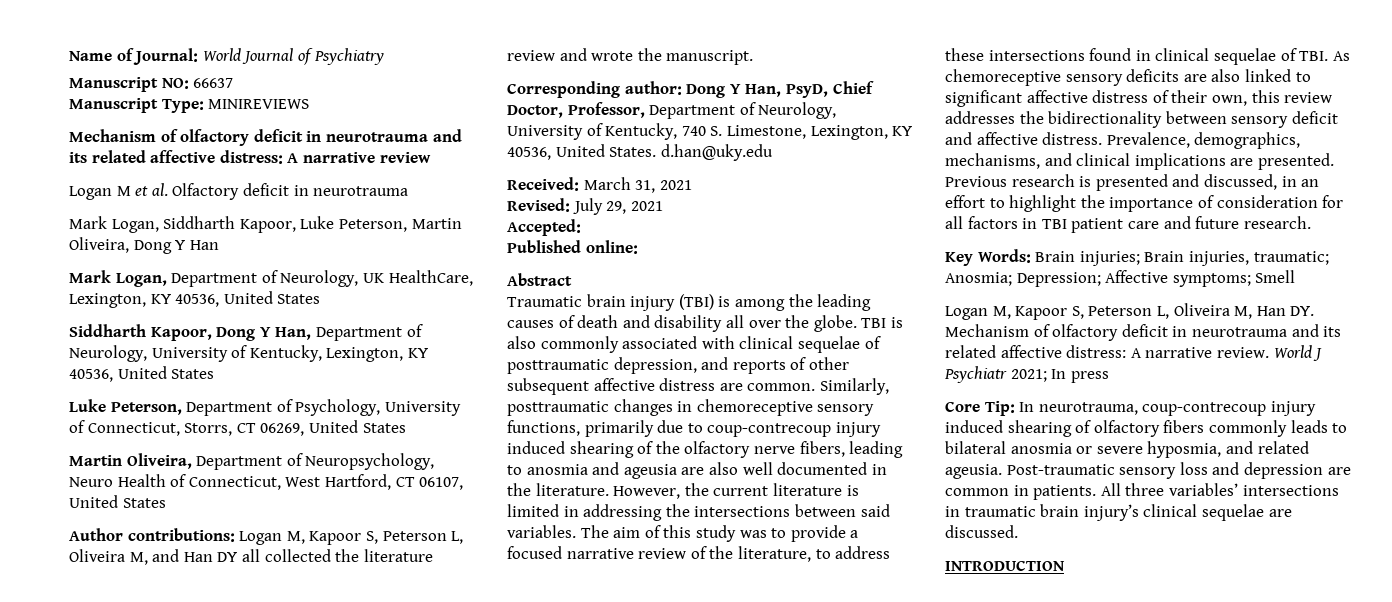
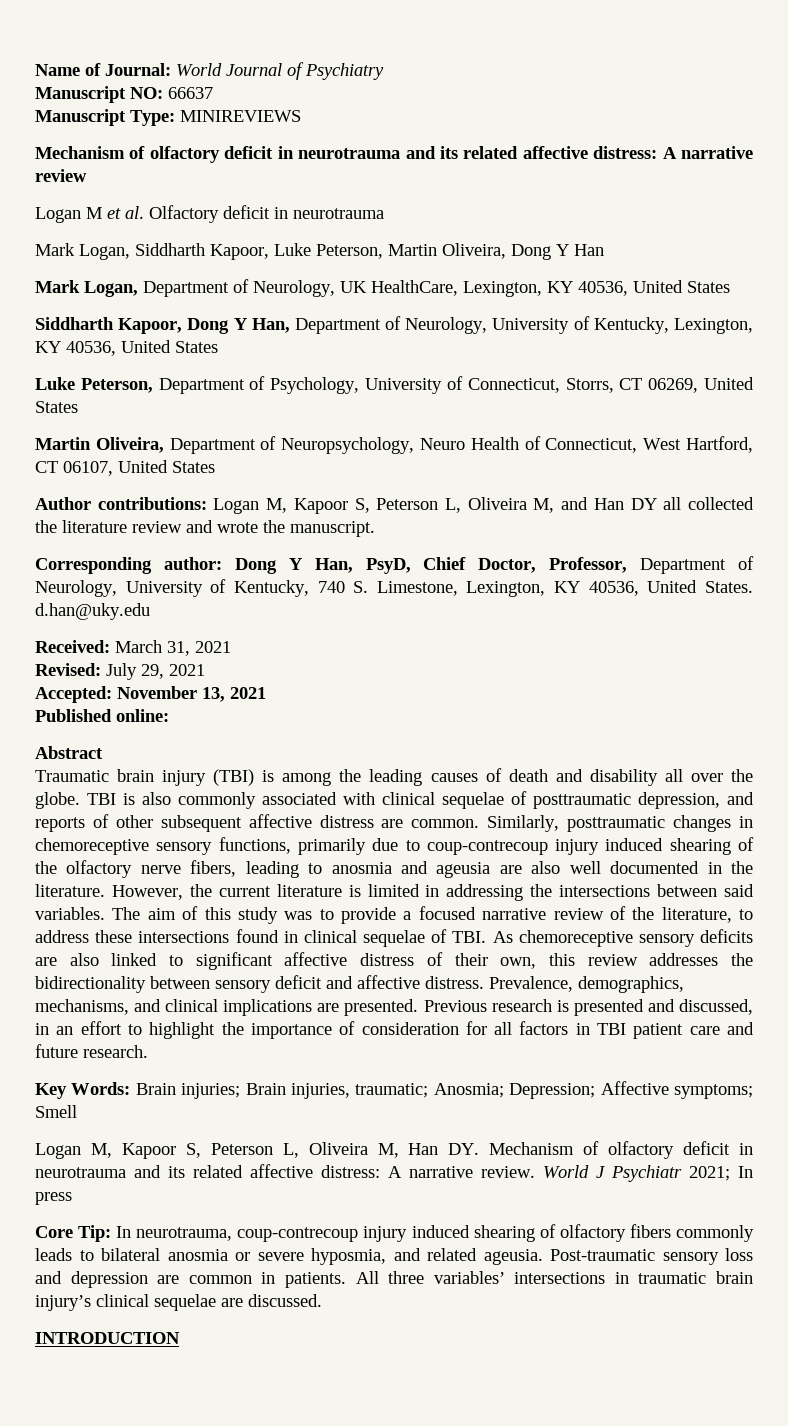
- Accepted:
+ Accepted: November 13, 2021

